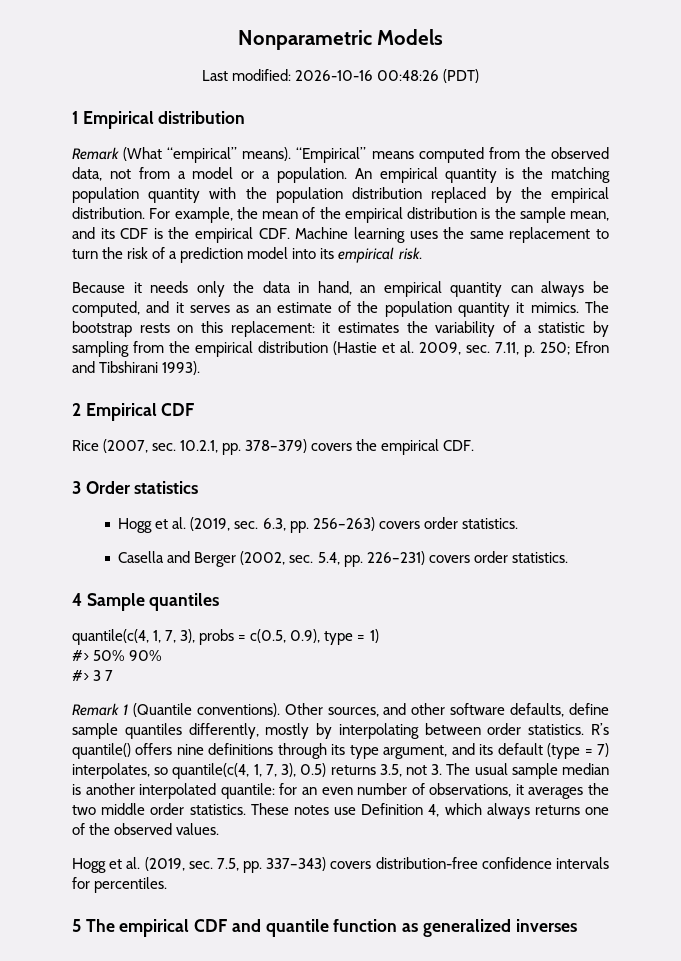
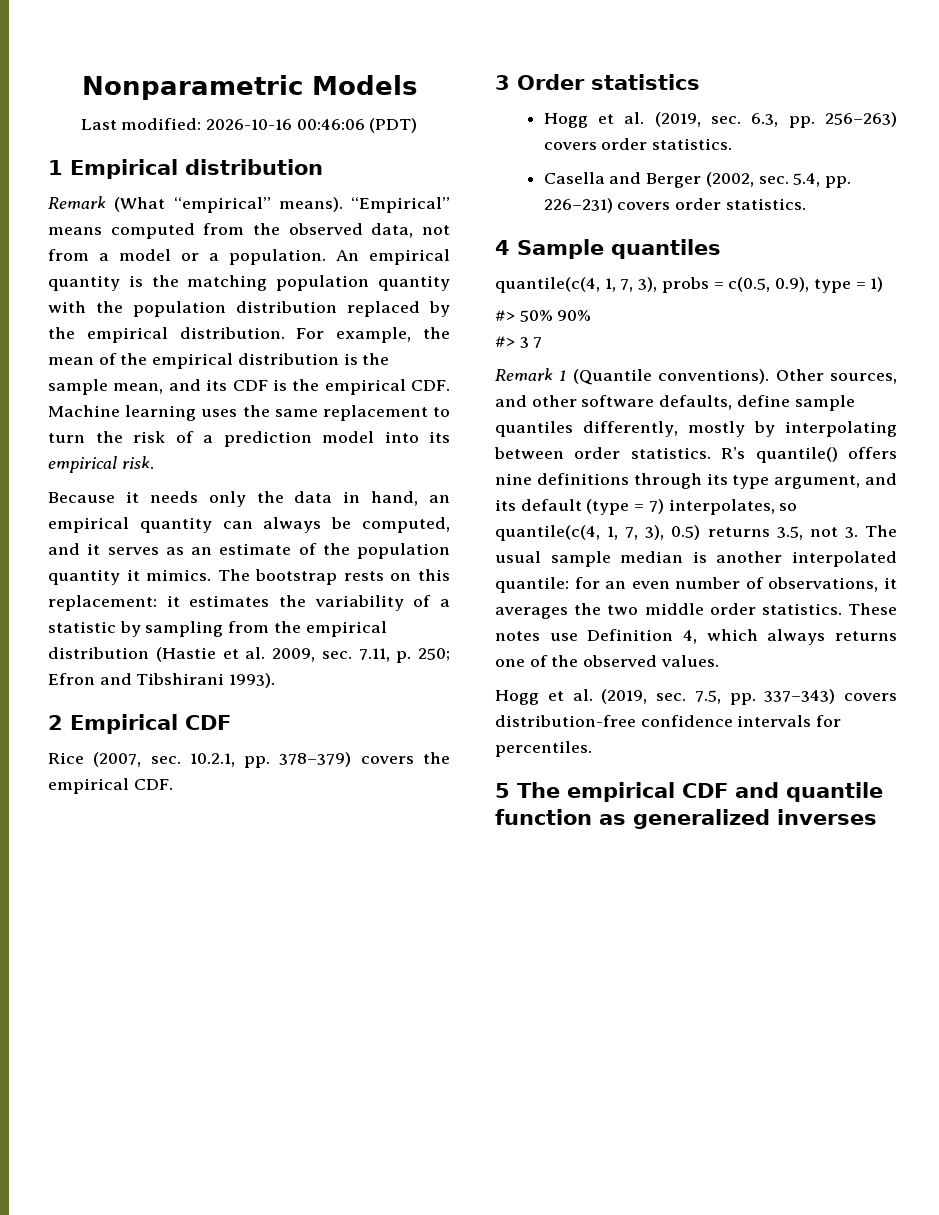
- Last modified: 2026-10-16 00:48:26 (PDT)
+ Last modified: 2026-10-16 00:46:06 (PDT)

